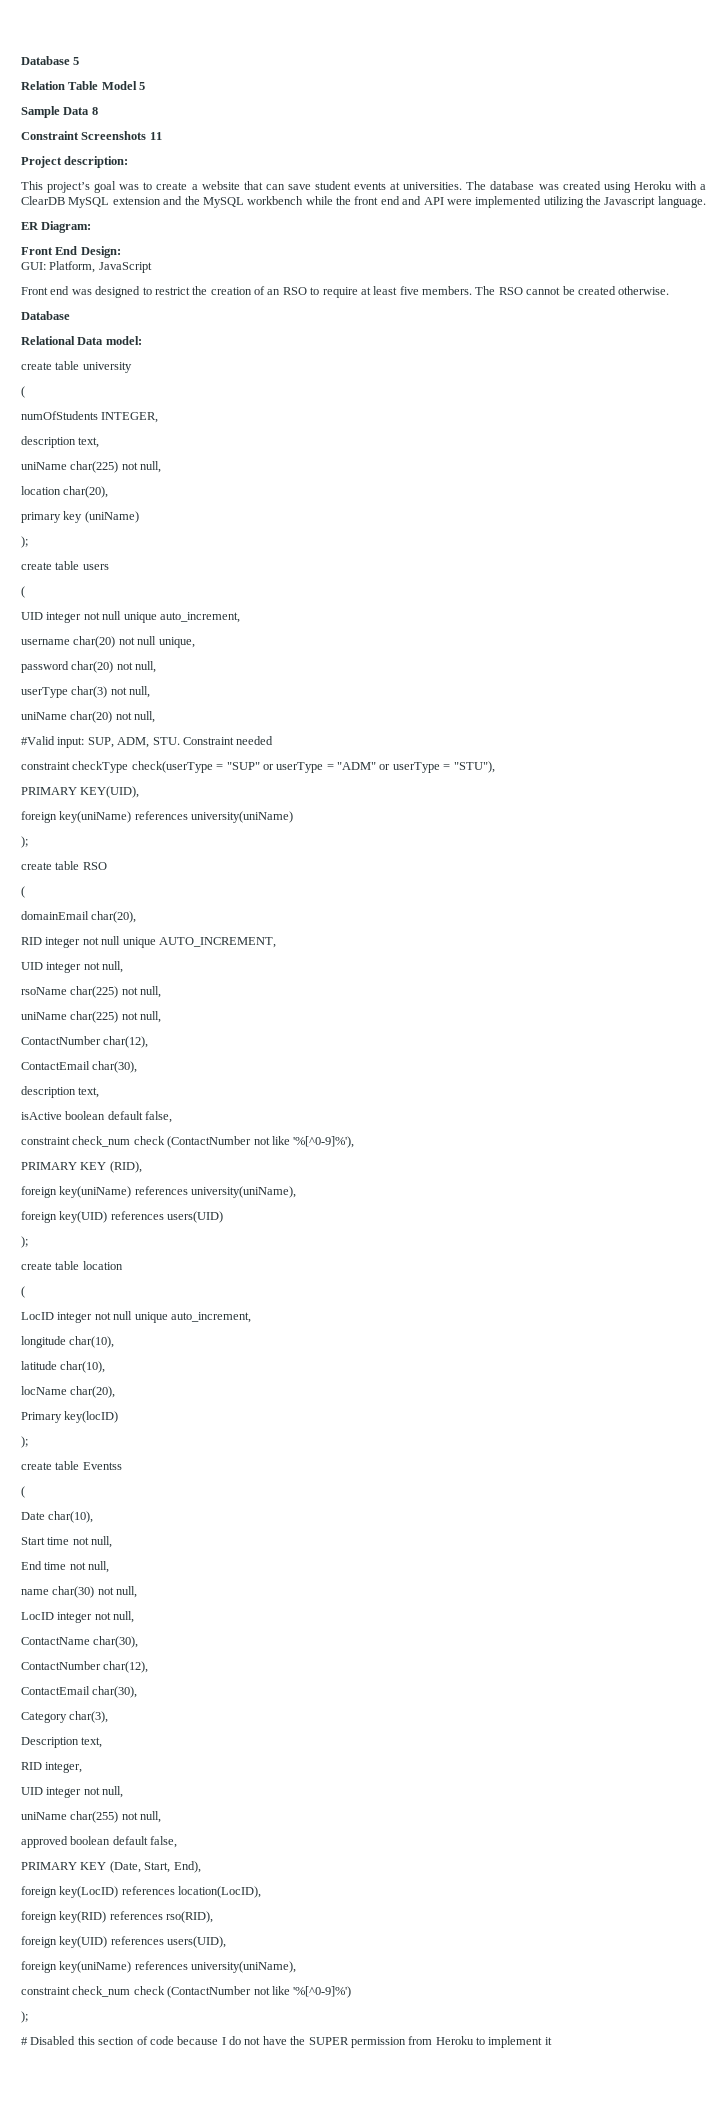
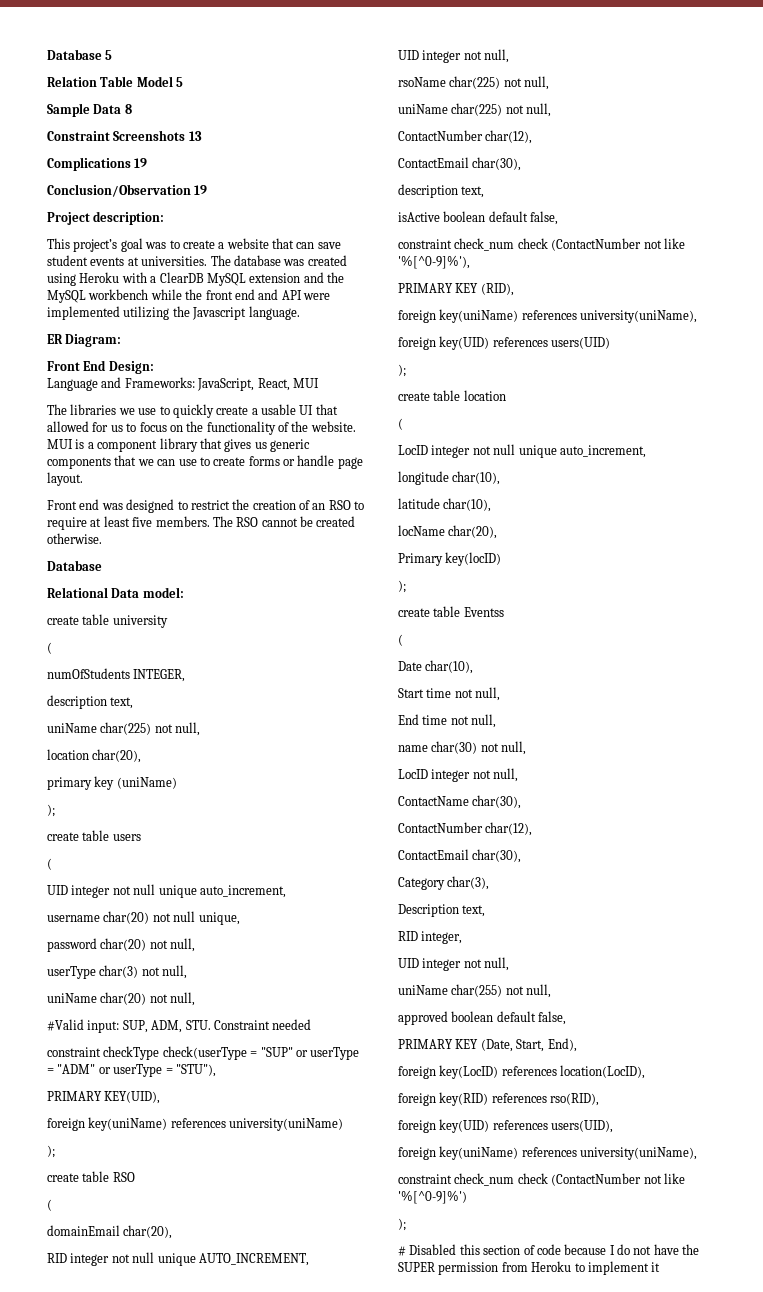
- Constraint Screenshots 11
+ Constraint Screenshots 13
+ Complications 19
+ Conclusion/Observation 19
- GUI: Platform, JavaScript
+ Language and Frameworks: JavaScript, React, MUI
+ The libraries we use to quickly create a usable UI that allowed for us to focus on the functionality of the website. MUI is a component library that gives us generic components that we can use to create forms or handle page layout.

